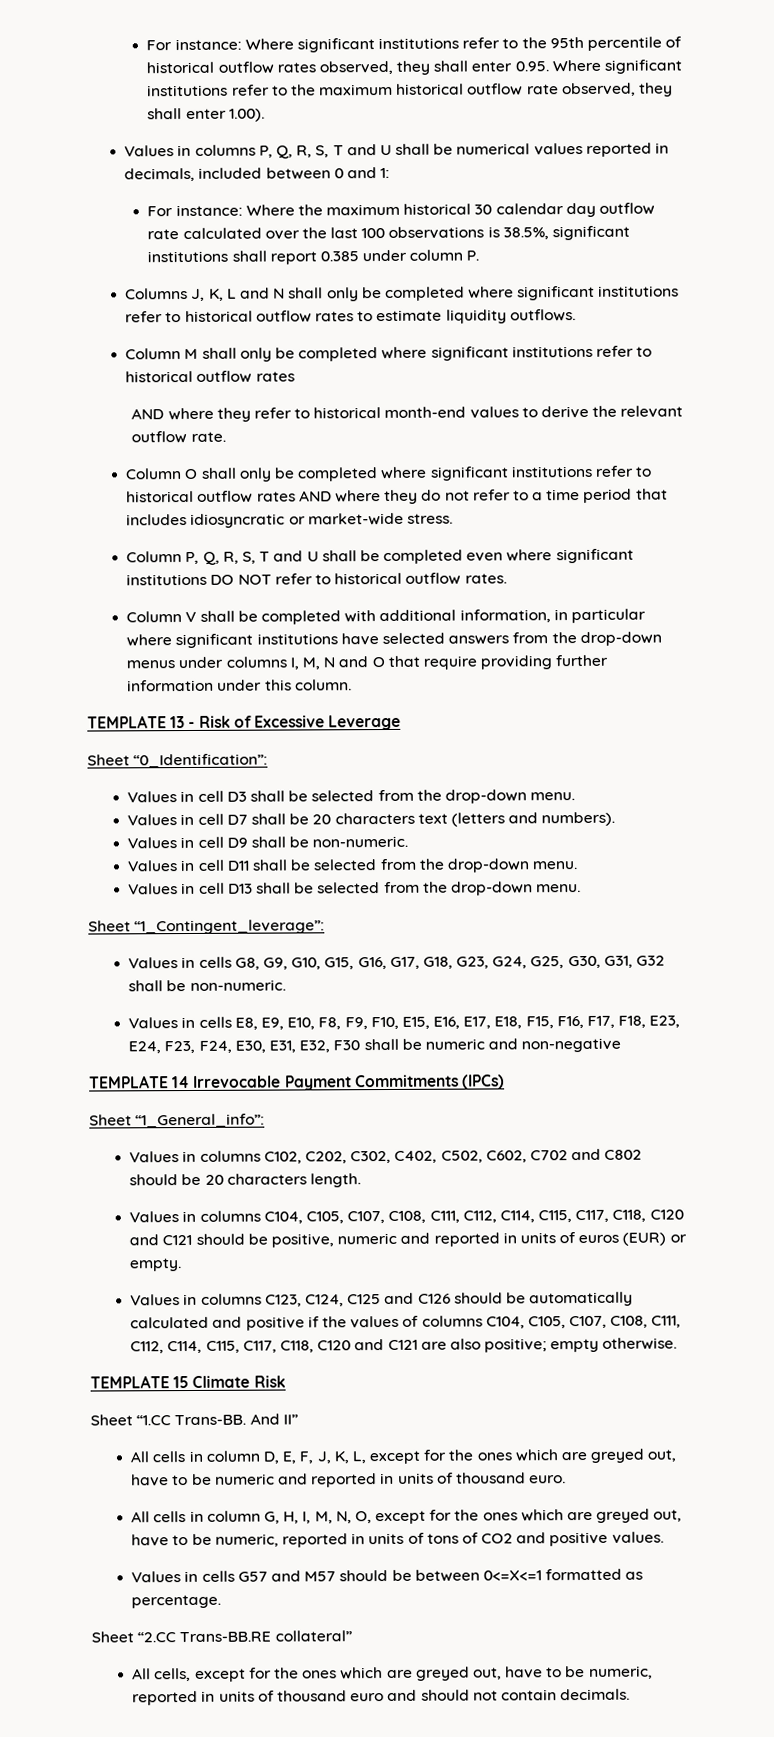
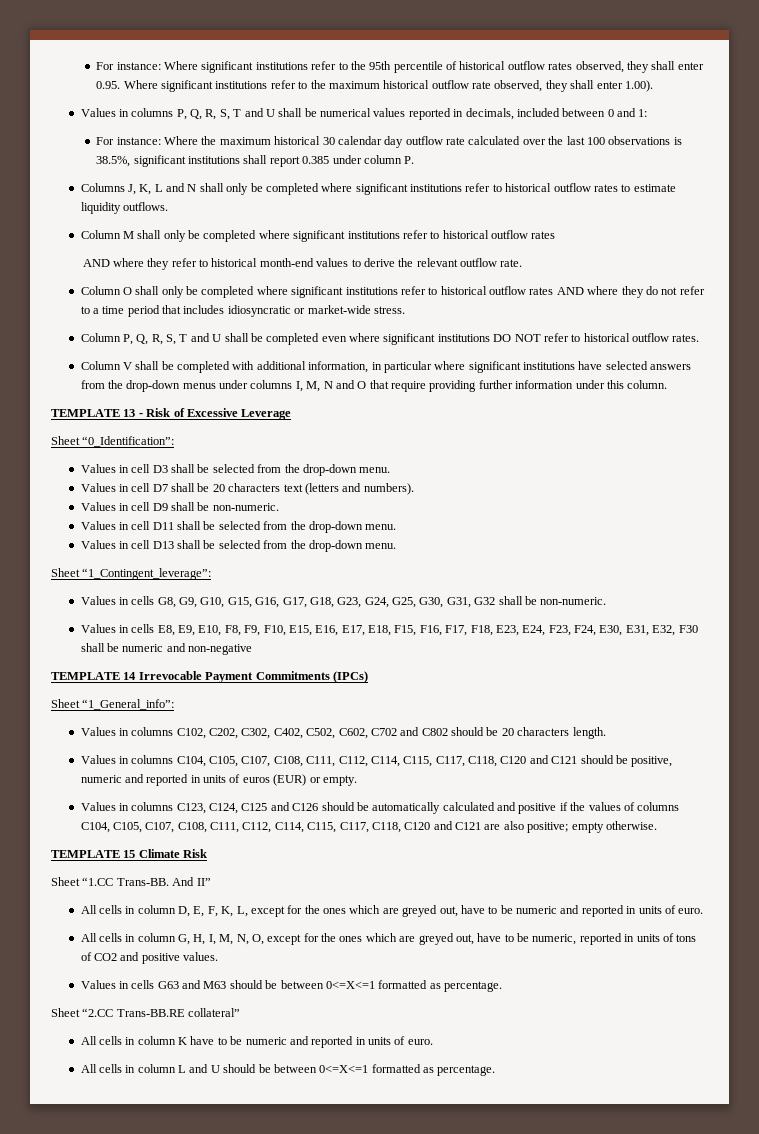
- All cells in column D, E, F, J, K, L, except for the ones which are greyed out, have to be numeric and reported in units of thousand euro.
+ All cells in column D, E, F, K, L, except for the ones which are greyed out, have to be numeric and reported in units of euro.
- Values in cells G57 and M57 should be between 0<=X<=1 formatted as percentage.
+ Values in cells G63 and M63 should be between 0<=X<=1 formatted as percentage.
- All cells, except for the ones which are greyed out, have to be numeric, reported in units of thousand euro and should not contain decimals.
+ All cells in column K have to be numeric and reported in units of euro.
+ All cells in column L and U should be between 0<=X<=1 formatted as percentage.

